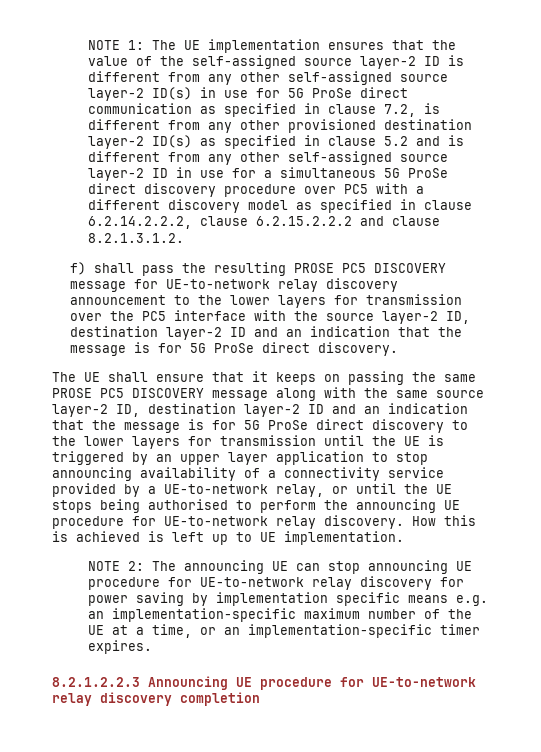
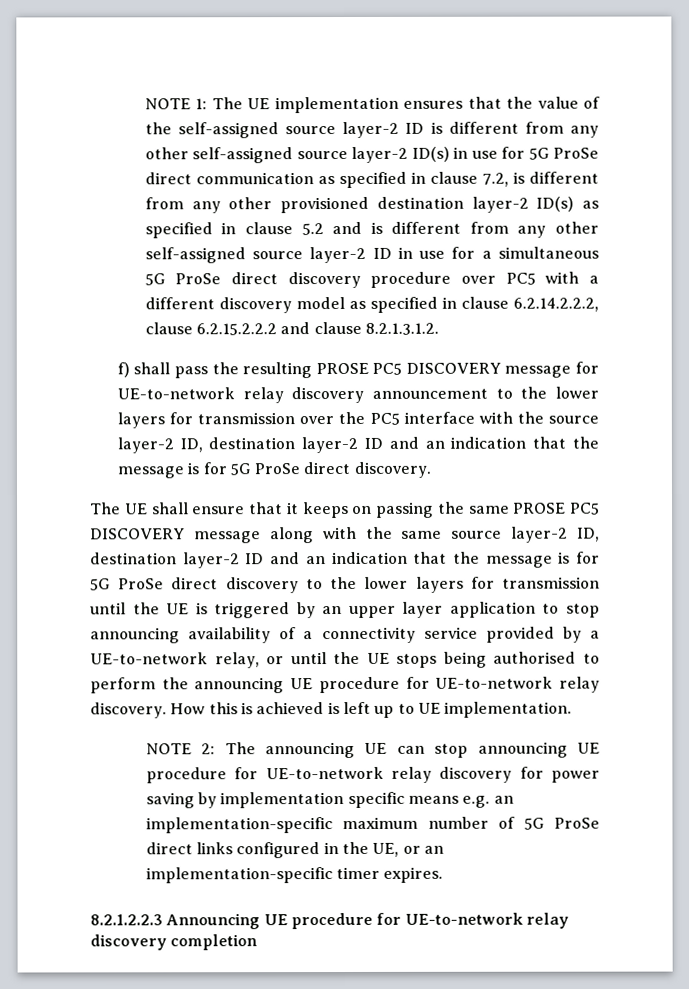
- NOTE 2: The announcing UE can stop announcing UE procedure for UE-to-network relay discovery for power saving by implementation specific means e.g. an implementation-specific maximum number of the UE at a time, or an implementation-specific timer expires.
+ NOTE 2: The announcing UE can stop announcing UE procedure for UE-to-network relay discovery for power saving by implementation specific means e.g. an implementation-specific maximum number of 5G ProSe direct links configured in the UE, or an implementation-specific timer expires.

